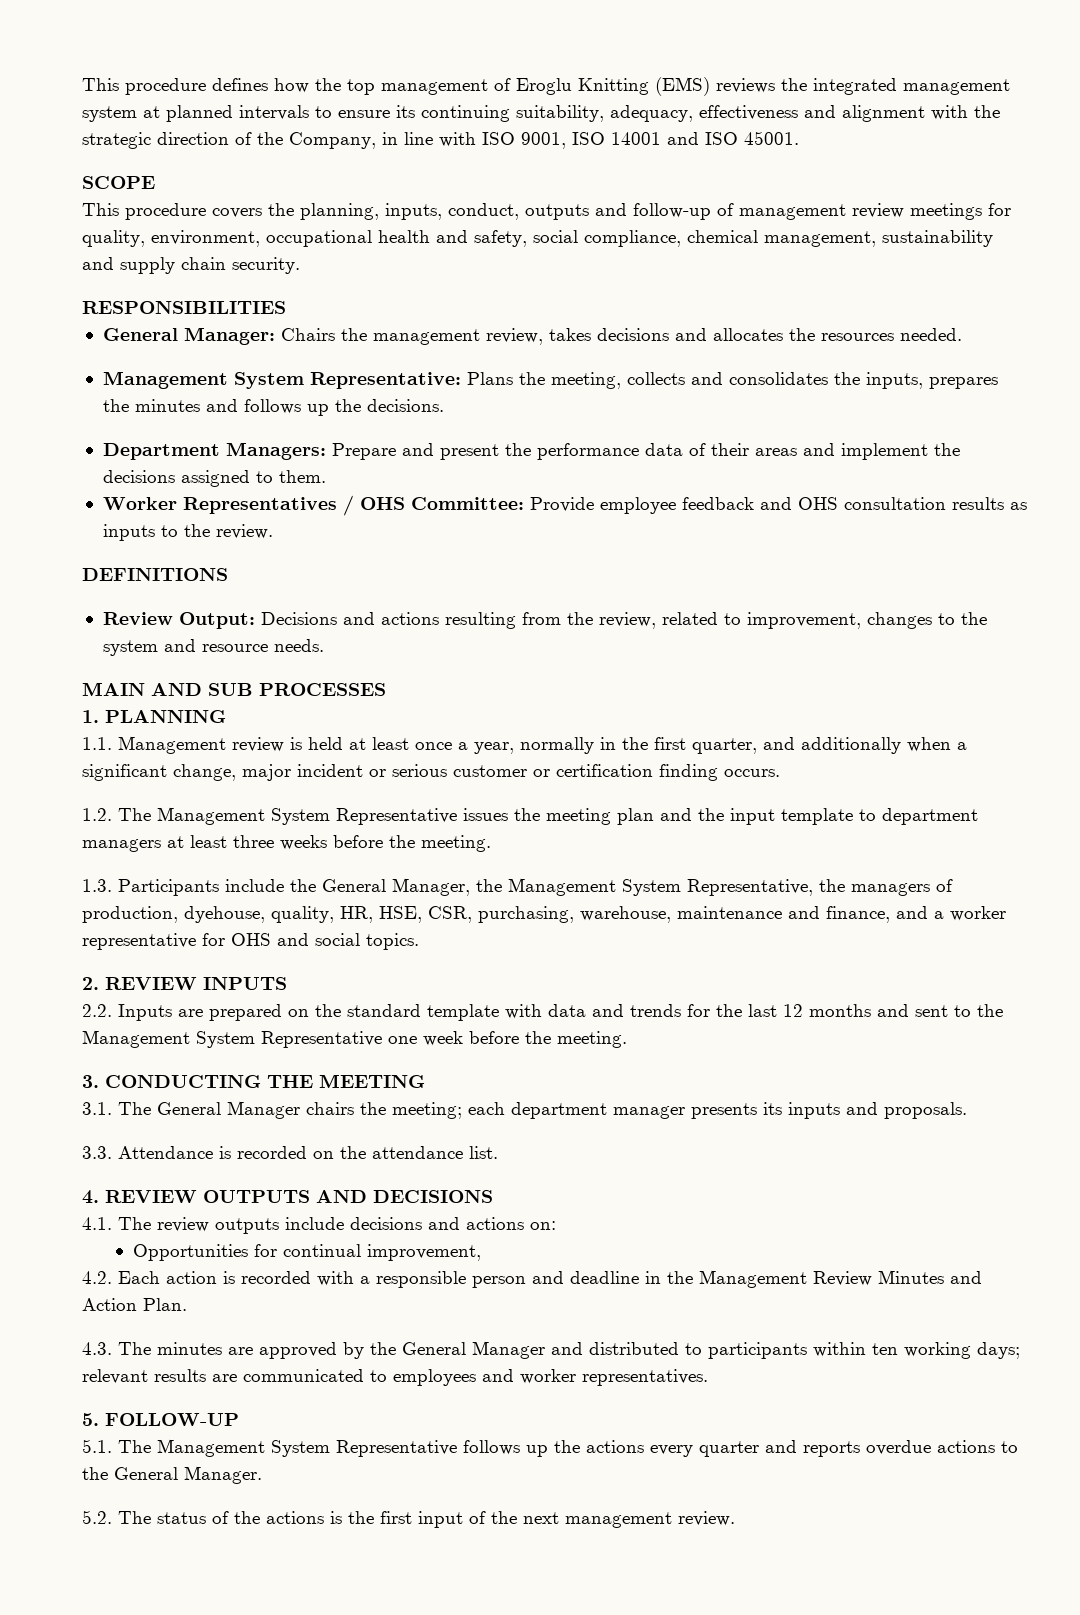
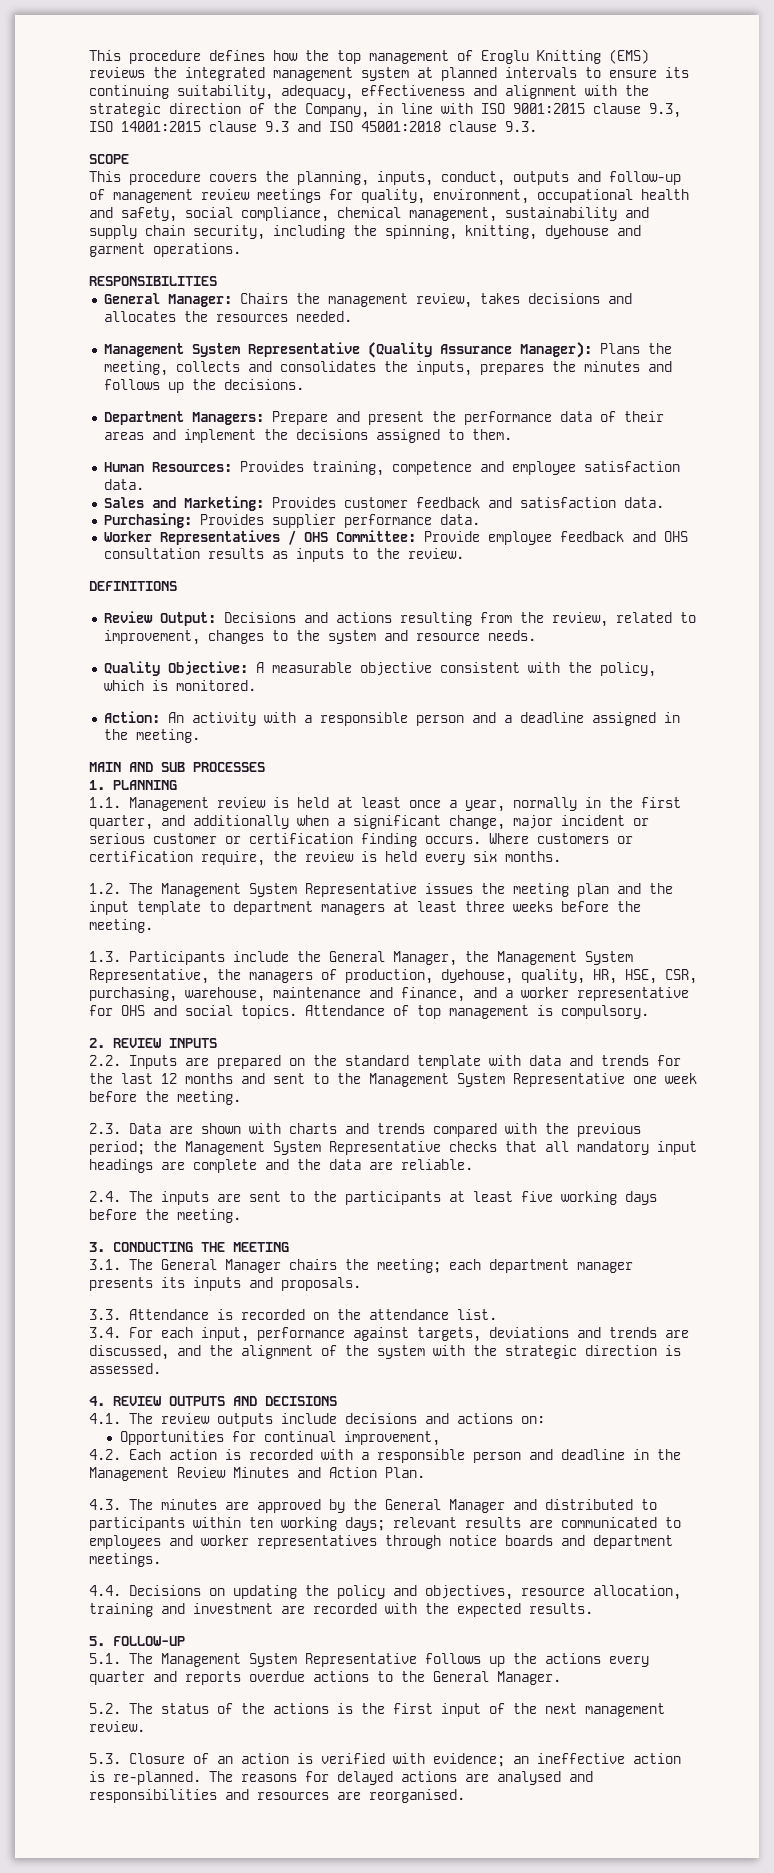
- This procedure defines how the top management of Eroglu Knitting (EMS) reviews the integrated management system at planned intervals to ensure its continuing suitability, adequacy, effectiveness and alignment with the strategic direction of the Company, in line with ISO 9001, ISO 14001 and ISO 45001.
+ This procedure defines how the top management of Eroglu Knitting (EMS) reviews the integrated management system at planned intervals to ensure its continuing suitability, adequacy, effectiveness and alignment with the strategic direction of the Company, in line with ISO 9001:2015 clause 9.3, ISO 14001:2015 clause 9.3 and ISO 45001:2018 clause 9.3.
- This procedure covers the planning, inputs, conduct, outputs and follow-up of management review meetings for quality, environment, occupational health and safety, social compliance, chemical management, sustainability and supply chain security.
+ This procedure covers the planning, inputs, conduct, outputs and follow-up of management review meetings for quality, environment, occupational health and safety, social compliance, chemical management, sustainability and supply chain security, including the spinning, knitting, dyehouse and garment operations.
- Management System Representative: Plans the meeting, collects and consolidates the inputs, prepares the minutes and follows up the decisions.
+ Management System Representative (Quality Assurance Manager): Plans the meeting, collects and consolidates the inputs, prepares the minutes and follows up the decisions.
+ Human Resources: Provides training, competence and employee satisfaction data.
+ Sales and Marketing: Provides customer feedback and satisfaction data.
+ Purchasing: Provides supplier performance data.
+ Quality Objective: A measurable objective consistent with the policy, which is monitored.
+ Action: An activity with a responsible person and a deadline assigned in the meeting.
+ Where customers or certification require, the review is held every six months.
+ Attendance of top management is compulsory.
+ 2.3. Data are shown with charts and trends compared with the previous period; the Management System Representative checks that all mandatory input headings are complete and the data are reliable.
+ 2.4. The inputs are sent to the participants at least five working days before the meeting.
+ 3.4. For each input, performance against targets, deviations and trends are discussed, and the alignment of the system with the strategic direction is assessed.
- 4.3. The minutes are approved by the General Manager and distributed to participants within ten working days; relevant results are communicated to employees and worker representatives.
+ 4.3. The minutes are approved by the General Manager and distributed to participants within ten working days; relevant results are communicated to employees and worker representatives through notice boards and department meetings.
+ 4.4. Decisions on updating the policy and objectives, resource allocation, training and investment are recorded with the expected results.
+ 5.3. Closure of an action is verified with evidence; an ineffective action is re-planned. The reasons for delayed actions are analysed and responsibilities and resources are reorganised.

